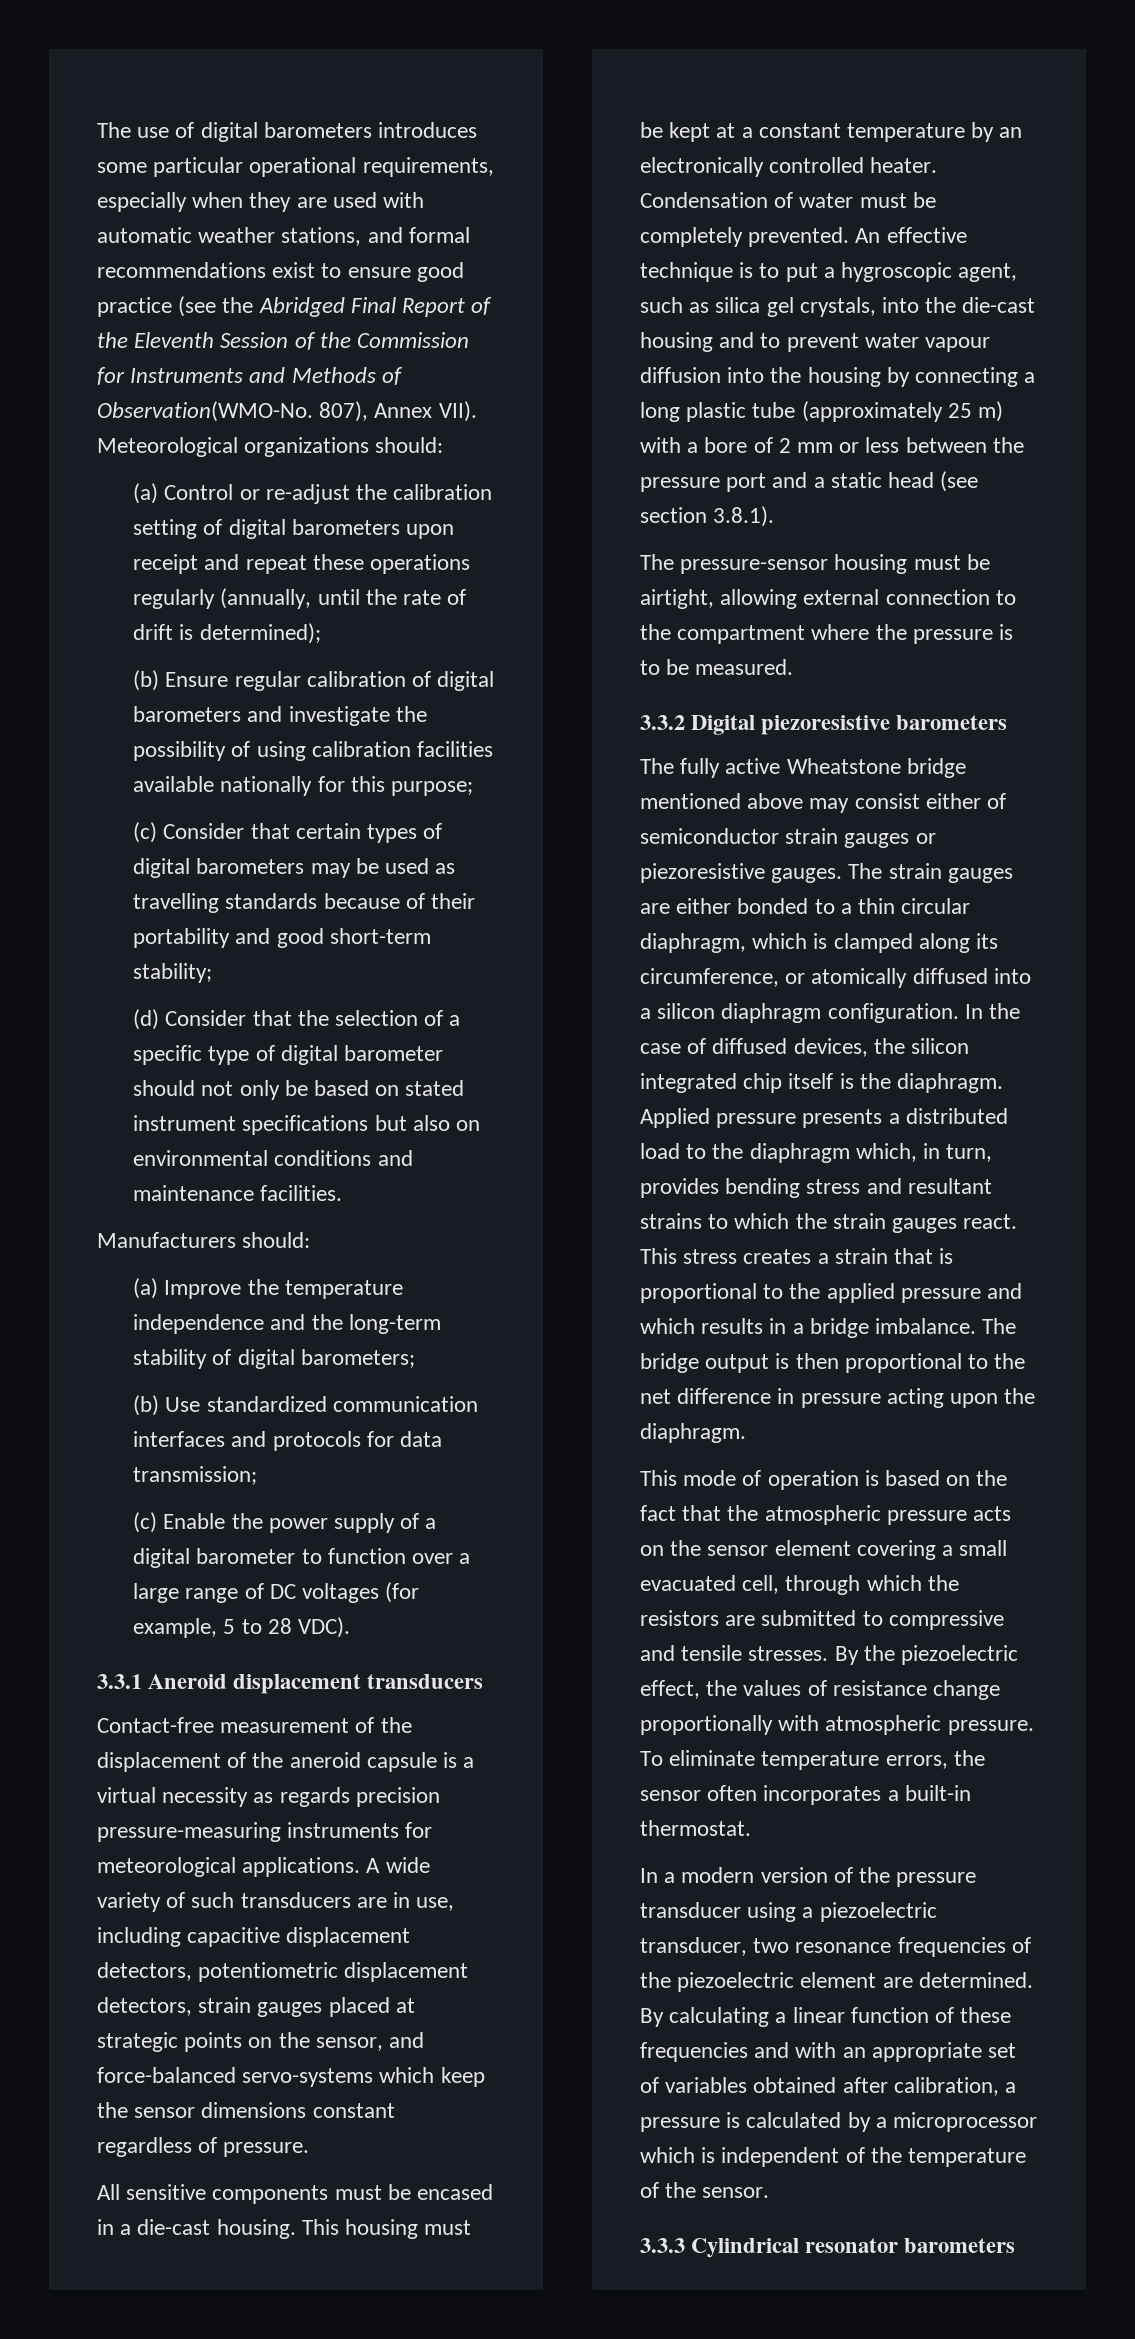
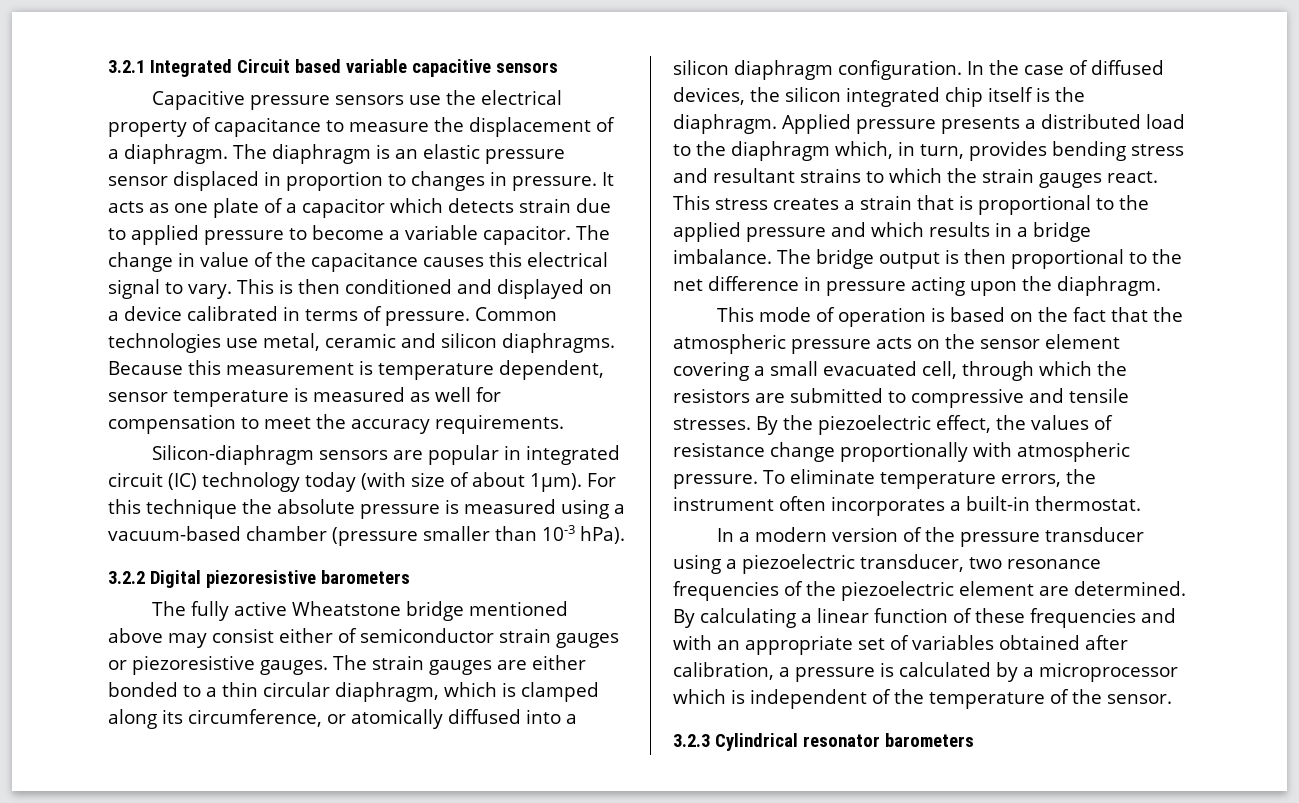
- The use of digital barometers introduces some particular operational requirements, especially when they are used with automatic weather stations, and formal recommendations exist to ensure good practice (see the Abridged Final Report of the Eleventh Session of the Commission for Instruments and Methods of Observation(WMO-No. 807), Annex VII). Meteorological organizations should:
- (a) Control or re-adjust the calibration setting of digital barometers upon receipt and repeat these operations regularly (annually, until the rate of drift is determined);
- (b) Ensure regular calibration of digital barometers and investigate the possibility of using calibration facilities available nationally for this purpose;
- (c) Consider that certain types of digital barometers may be used as travelling standards because of their portability and good short-term stability;
- (d) Consider that the selection of a specific type of digital barometer should not only be based on stated instrument specifications but also on environmental conditions and maintenance facilities.
- Manufacturers should:
- (a) Improve the temperature independence and the long-term stability of digital barometers;
- (b) Use standardized communication interfaces and protocols for data transmission;
- (c) Enable the power supply of a digital barometer to function over a large range of DC voltages (for example, 5 to 28 VDC).
- 3.3.1 Aneroid displacement transducers
- Contact-free measurement of the displacement of the aneroid capsule is a virtual necessity as regards precision pressure-measuring instruments for meteorological applications. A wide variety of such transducers are in use, including capacitive displacement detectors, potentiometric displacement detectors, strain gauges placed at strategic points on the sensor, and force-balanced servo-systems which keep the sensor dimensions constant regardless of pressure.
- All sensitive components must be encased in a die-cast housing. This housing must be kept at a constant temperature by an electronically controlled heater. Condensation of water must be completely prevented. An effective technique is to put a hygroscopic agent, such as silica gel crystals, into the die-cast housing and to prevent water vapour diffusion into the housing by connecting a long plastic tube (approximately 25 m) with a bore of 2 mm or less between the pressure port and a static head (see section 3.8.1).
- The pressure-sensor housing must be airtight, allowing external connection to the compartment where the pressure is to be measured.
- 3.3.2 Digital piezoresistive barometers
+ 3.2.1 Integrated Circuit based variable capacitive sensors
+ Capacitive pressure sensors use the electrical property of capacitance to measure the displacement of a diaphragm. The diaphragm is an elastic pressure sensor displaced in proportion to changes in pressure. It acts as one plate of a capacitor which detects strain due to applied pressure to become a variable capacitor. The change in value of the capacitance causes this electrical signal to vary. This is then conditioned and displayed on a device calibrated in terms of pressure. Common technologies use metal, ceramic and silicon diaphragms. Because this measurement is temperature dependent, sensor temperature is measured as well for compensation to meet the accuracy requirements.
+ Silicon-diaphragm sensors are popular in integrated circuit (IC) technology today (with size of about 1μm). For this technique the absolute pressure is measured using a vacuum-based chamber (pressure smaller than 10-3 hPa).
+ 3.2.2 Digital piezoresistive barometers
- To eliminate temperature errors, the sensor often incorporates a built-in thermostat.
+ To eliminate temperature errors, the instrument often incorporates a built-in thermostat.
- 3.3.3 Cylindrical resonator barometers
+ 3.2.3 Cylindrical resonator barometers

